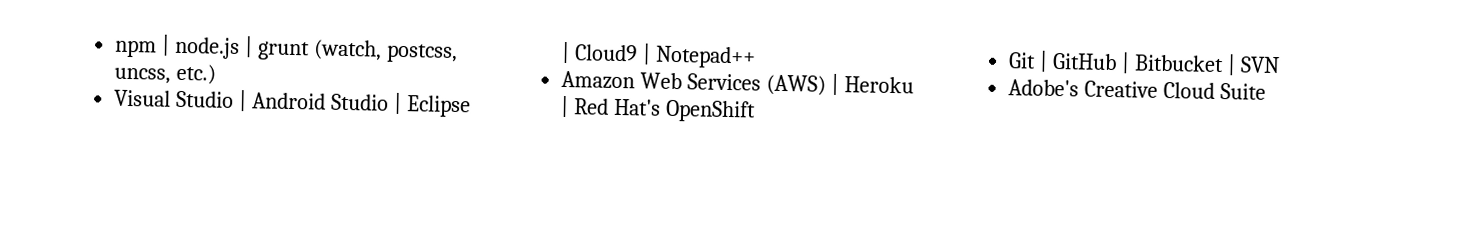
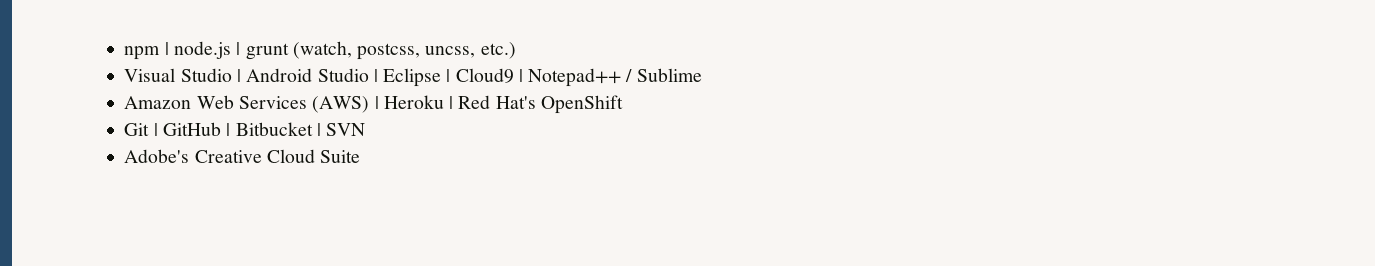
- Visual Studio | Android Studio | Eclipse | Cloud9 | Notepad++
+ Visual Studio | Android Studio | Eclipse | Cloud9 | Notepad++ / Sublime

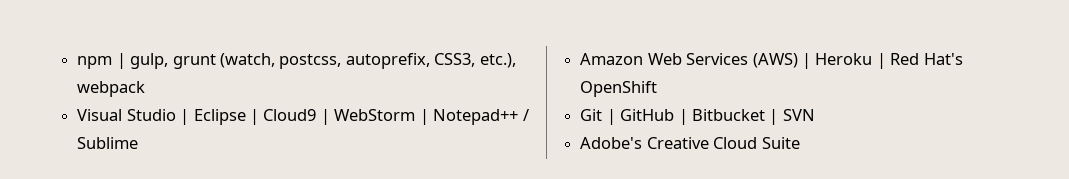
- npm | node.js | grunt (watch, postcss, uncss, etc.)
+ npm | gulp, grunt (watch, postcss, autoprefix, CSS3, etc.), webpack
- Visual Studio | Android Studio | Eclipse | Cloud9 | Notepad++ / Sublime
+ Visual Studio | Eclipse | Cloud9 | WebStorm | Notepad++ / Sublime

